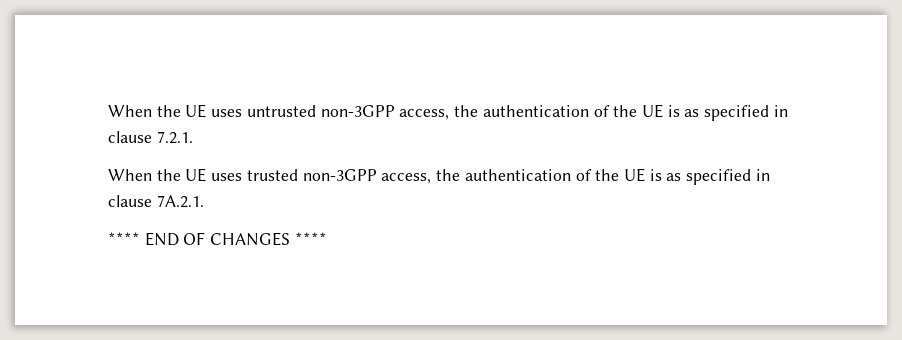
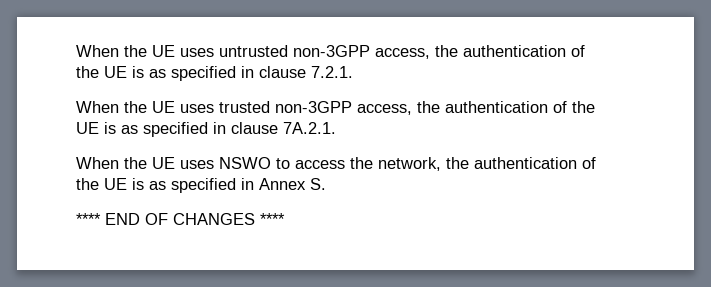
+ When the UE uses NSWO to access the network, the authentication of the UE is as specified in Annex S.

